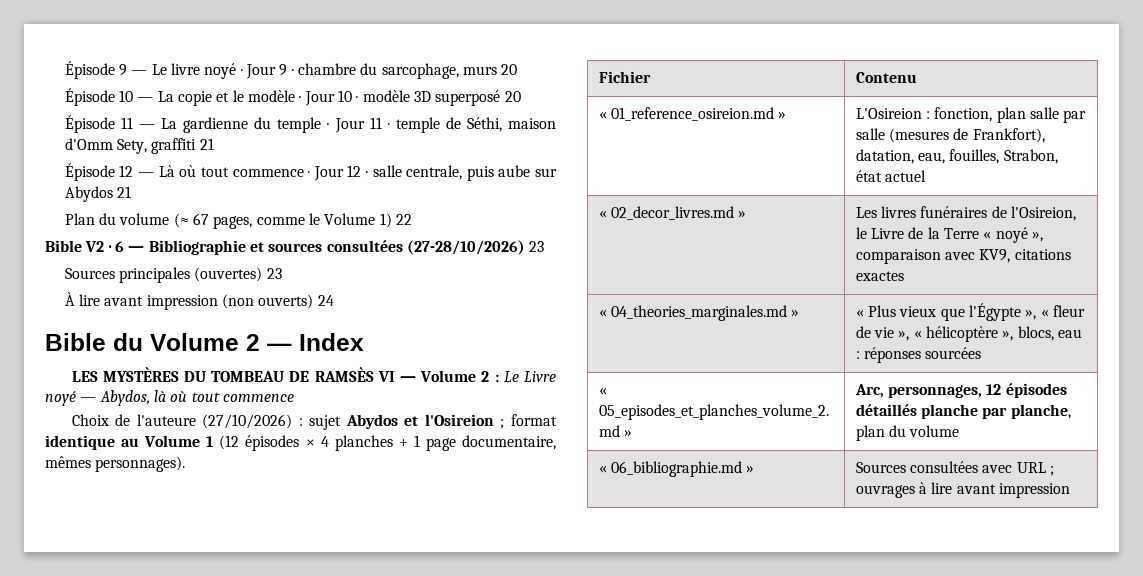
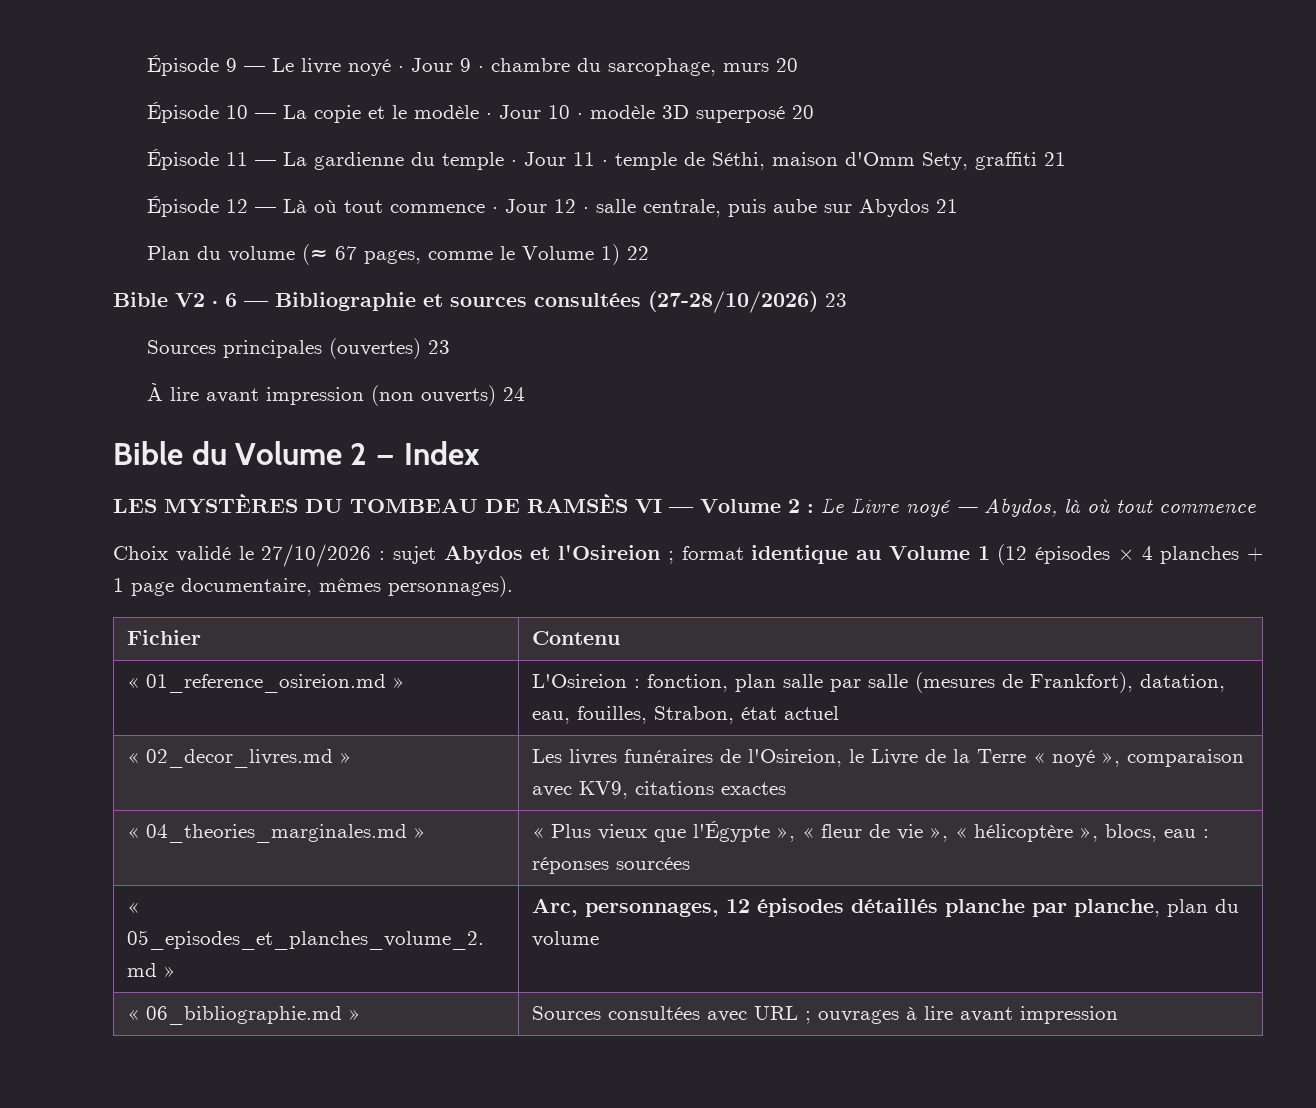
- Choix de l'auteure (27/10/2026) : sujet Abydos et l'Osireion ; format identique au Volume 1 (12 épisodes × 4 planches + 1 page documentaire, mêmes personnages).
+ Choix validé le 27/10/2026 : sujet Abydos et l'Osireion ; format identique au Volume 1 (12 épisodes × 4 planches + 1 page documentaire, mêmes personnages).

